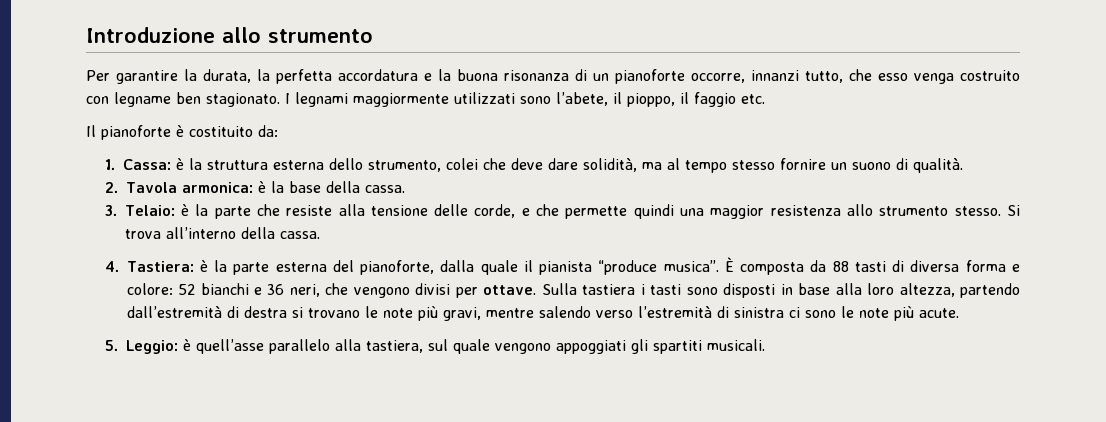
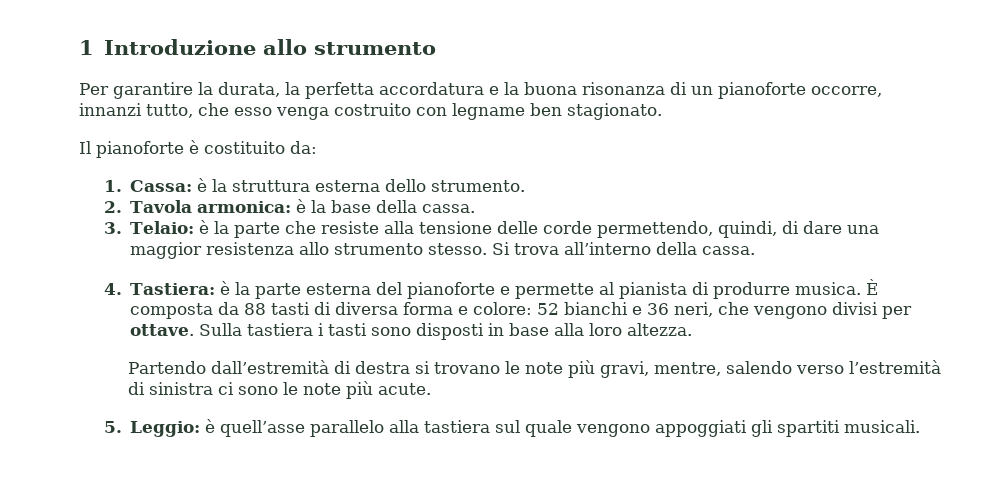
- Introduzione allo strumento
+ 1 Introduzione allo strumento
- I legnami maggiormente utilizzati sono l’abete, il pioppo, il faggio etc.
- 1. Cassa: è la struttura esterna dello strumento, colei che deve dare solidità, ma al tempo stesso fornire un suono di qualità.
+ 1. Cassa: è la struttura esterna dello strumento.
- 3. Telaio: è la parte che resiste alla tensione delle corde, e che permette quindi una maggior resistenza allo strumento stesso.
+ 3. Telaio: è la parte che resiste alla tensione delle corde permettendo, quindi, di dare una maggior resistenza allo strumento stesso.
- 4. Tastiera: è la parte esterna del pianoforte, dalla quale il pianista “produce musica”.
+ 4. Tastiera: è la parte esterna del pianoforte e permette al pianista di produrre musica.
- Sulla tastiera i tasti sono disposti in base alla loro altezza, partendo dall’estremità di destra si trovano le note più gravi, mentre salendo verso l’estremità di sinistra ci sono le note più acute.
+ Sulla tastiera i tasti sono disposti in base alla loro altezza.
+ Partendo dall’estremità di destra si trovano le note più gravi, mentre, salendo verso l’estremità di sinistra ci sono le note più acute.
- 5. Leggio: è quell’asse parallelo alla tastiera, sul quale vengono appoggiati gli spartiti musicali.
+ 5. Leggio: è quell’asse parallelo alla tastiera sul quale vengono appoggiati gli spartiti musicali.

